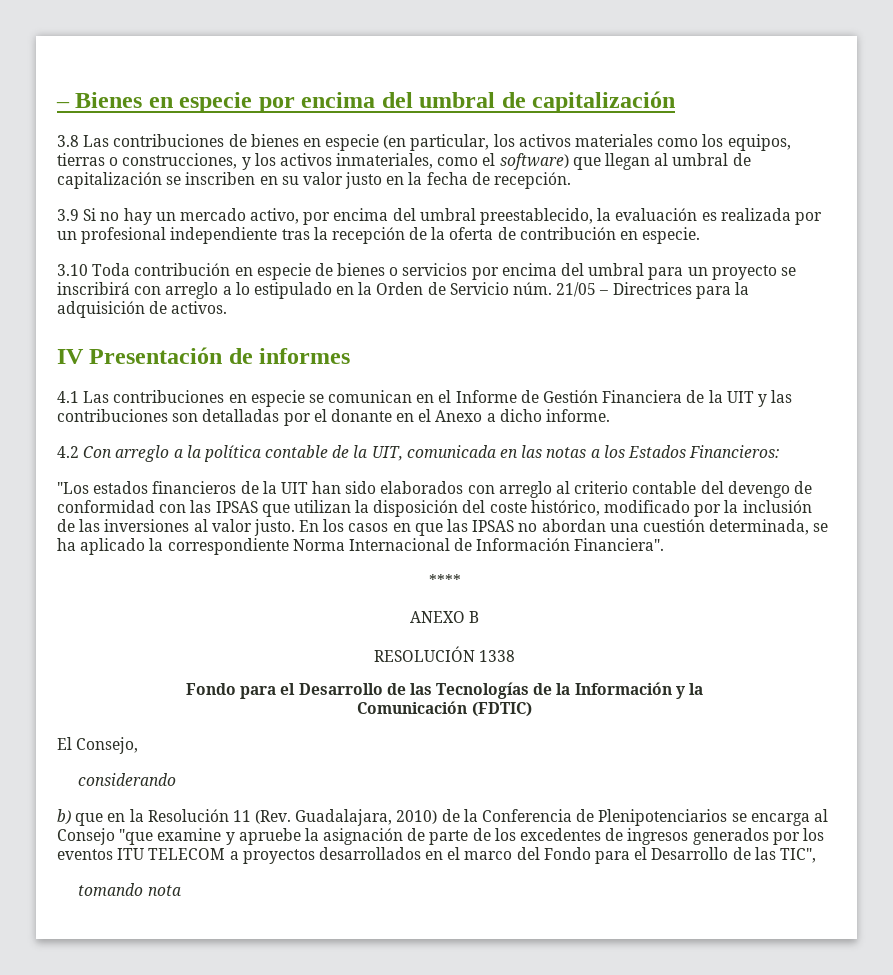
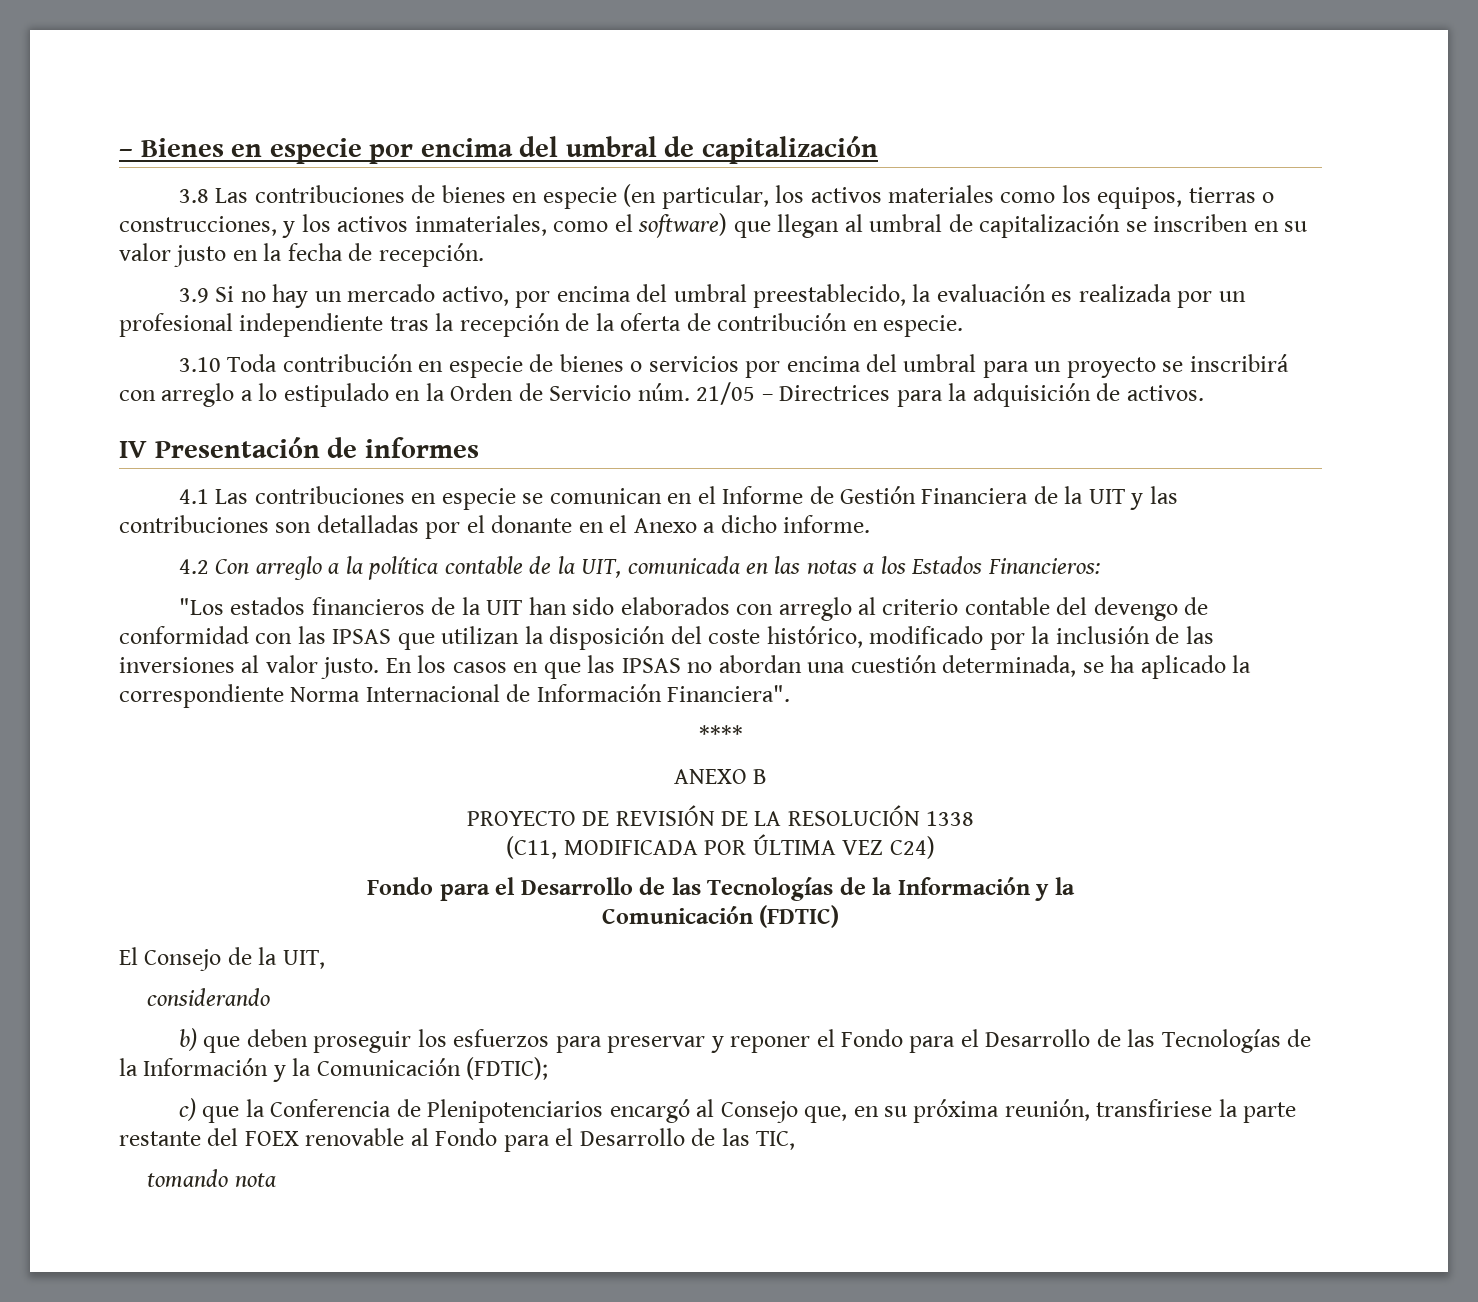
- RESOLUCIÓN 1338
+ PROYECTO DE REVISIÓN DE LA RESOLUCIÓN 1338
+ (C11, MODIFICADA POR ÚLTIMA VEZ C24)
- El Consejo,
+ El Consejo de la UIT,
- b) que en la Resolución 11 (Rev. Guadalajara, 2010) de la Conferencia de Plenipotenciarios se encarga al Consejo "que examine y apruebe la asignación de parte de los excedentes de ingresos generados por los eventos ITU TELECOM a proyectos desarrollados en el marco del Fondo para el Desarrollo de las TIC",
+ b) que deben proseguir los esfuerzos para preservar y reponer el Fondo para el Desarrollo de las Tecnologías de la Información y la Comunicación (FDTIC);
+ c) que la Conferencia de Plenipotenciarios encargó al Consejo que, en su próxima reunión, transfiriese la parte restante del FOEX renovable al Fondo para el Desarrollo de las TIC,

